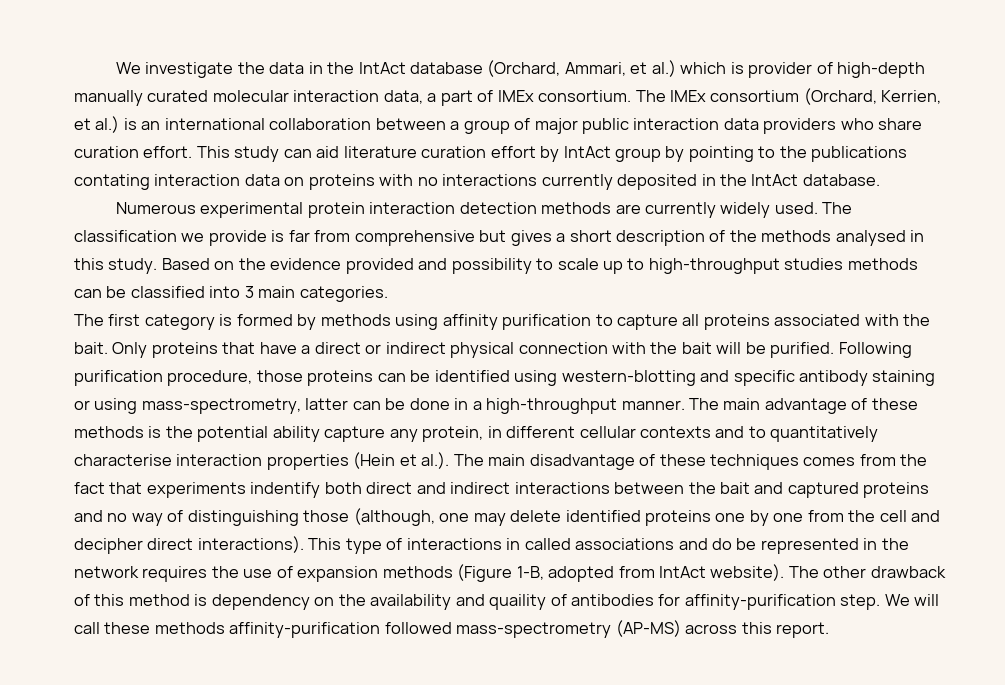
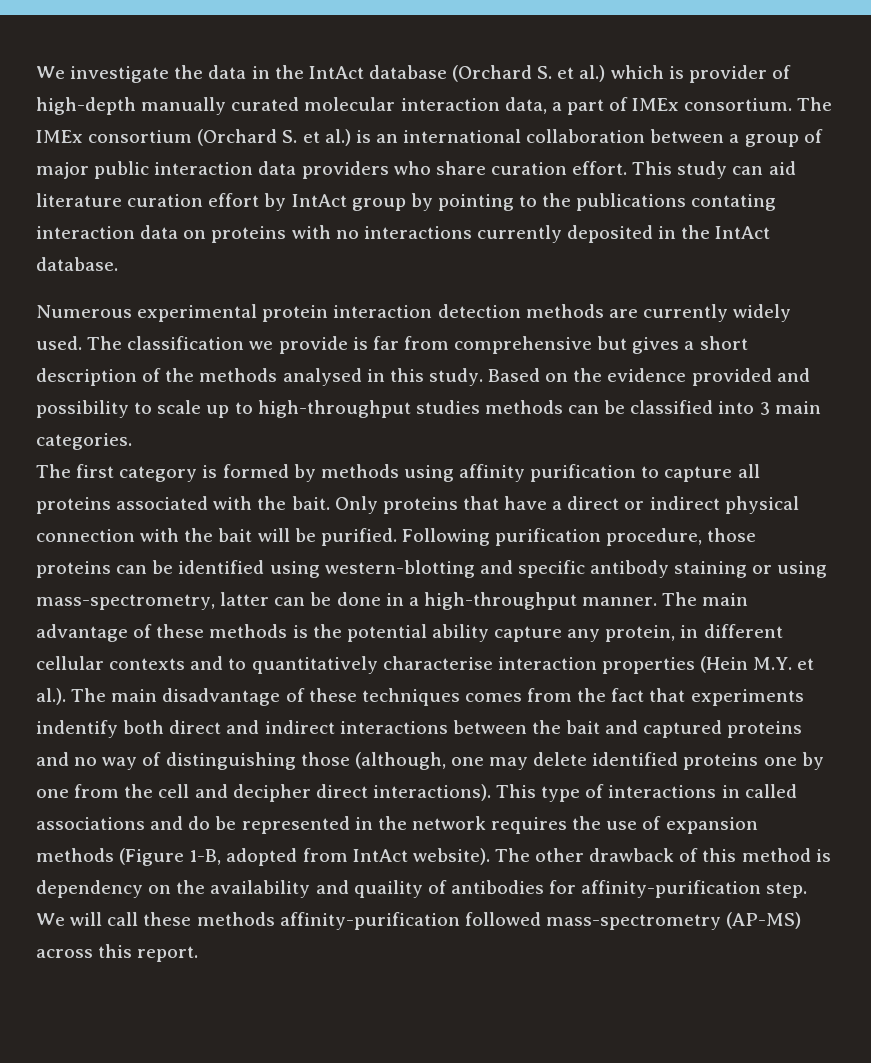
- We investigate the data in the IntAct database (Orchard, Ammari, et al.) which is provider of high-depth manually curated molecular interaction data, a part of IMEx consortium.
+ We investigate the data in the IntAct database (Orchard S. et al.) which is provider of high-depth manually curated molecular interaction data, a part of IMEx consortium.
- The IMEx consortium (Orchard, Kerrien, et al.) is an international collaboration between a group of major public interaction data providers who share curation effort.
+ The IMEx consortium (Orchard S. et al.) is an international collaboration between a group of major public interaction data providers who share curation effort.
- The main advantage of these methods is the potential ability capture any protein, in different cellular contexts and to quantitatively characterise interaction properties (Hein et al.). The main disadvantage of these techniques comes from the fact that experiments indentify both direct and indirect interactions between the bait and captured proteins and no way of distinguishing those (although, one may delete identified proteins one by one from the cell and decipher direct interactions).
+ The main advantage of these methods is the potential ability capture any protein, in different cellular contexts and to quantitatively characterise interaction properties (Hein M.Y. et al.). The main disadvantage of these techniques comes from the fact that experiments indentify both direct and indirect interactions between the bait and captured proteins and no way of distinguishing those (although, one may delete identified proteins one by one from the cell and decipher direct interactions).

